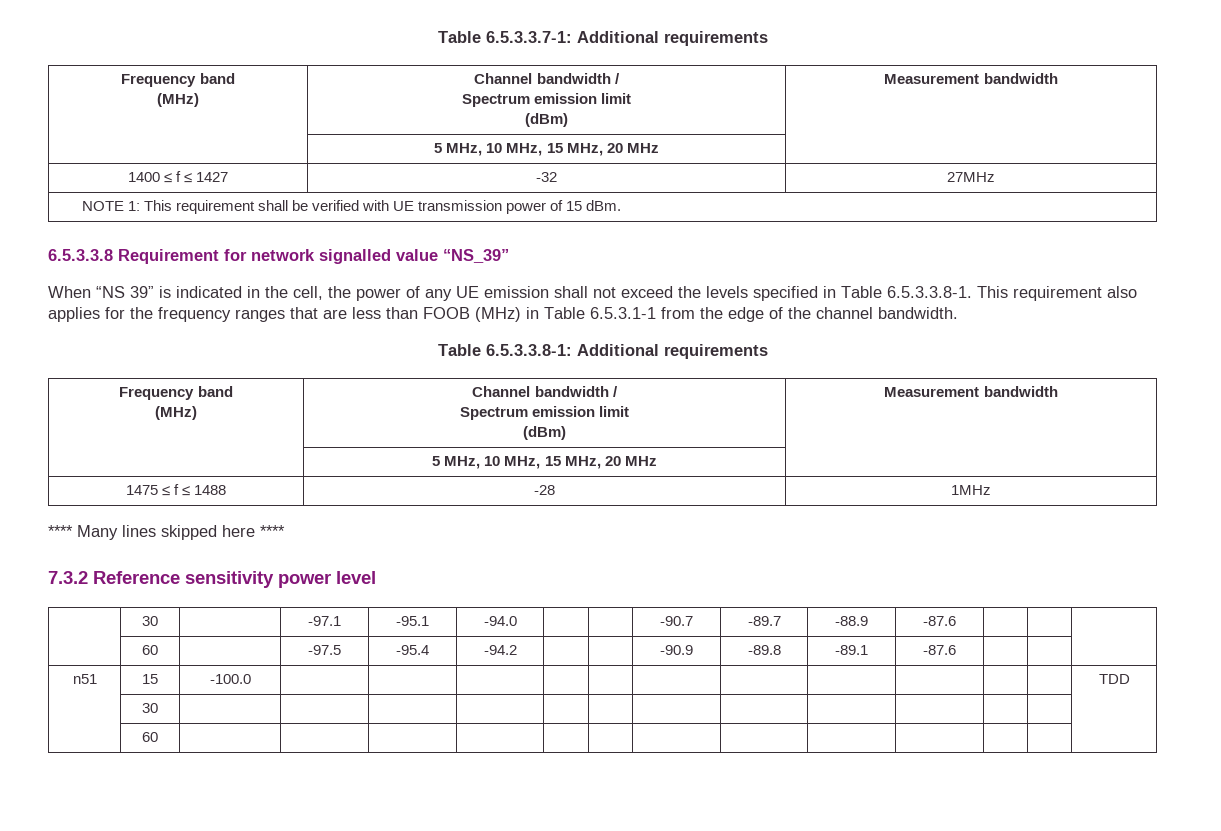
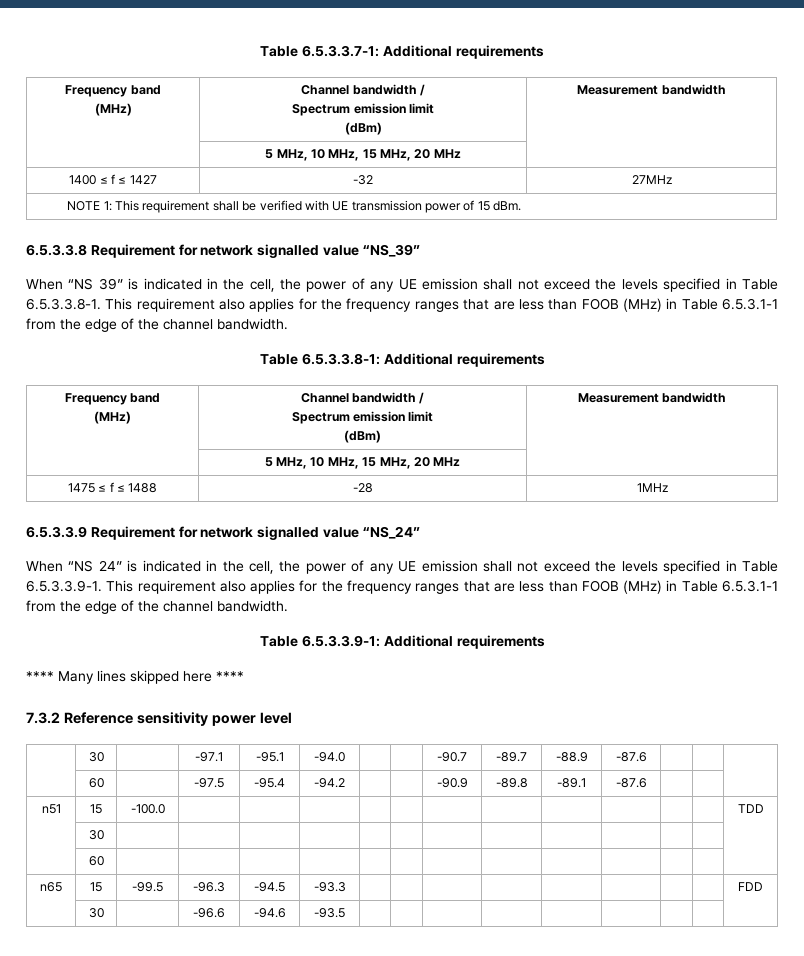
+ 6.5.3.3.9 Requirement for network signalled value “NS_24”
+ When “NS 24” is indicated in the cell, the power of any UE emission shall not exceed the levels specified in Table 6.5.3.3.9-1. This requirement also applies for the frequency ranges that are less than FOOB (MHz) in Table 6.5.3.1-1 from the edge of the channel bandwidth.
+ Table 6.5.3.3.9-1: Additional requirements
+ n65 | 15 | -99.5 | -96.3 | -94.5 | -93.3 | | | | | | | | | FDD
+ | 30 | | -96.6 | -94.6 | -93.5 | | | | | | | | |

